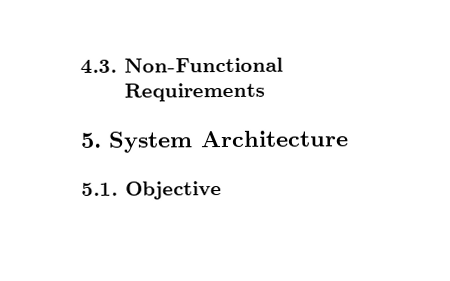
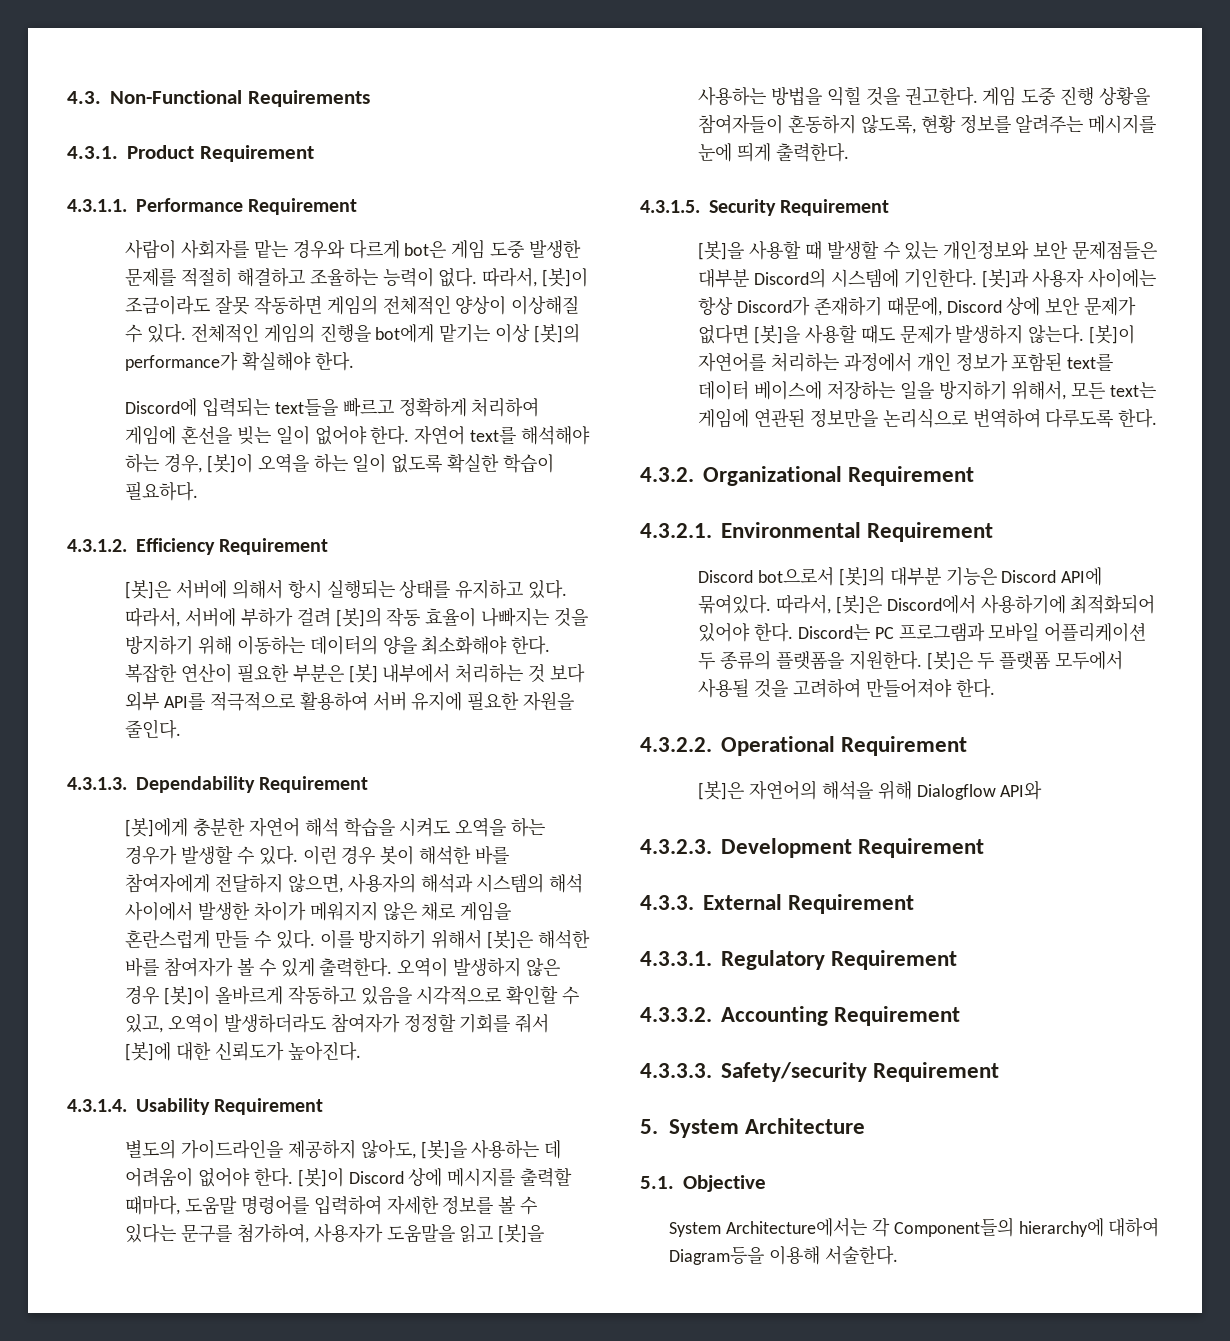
+ 4.3.1. Product Requirement
+ 4.3.1.1. Performance Requirement
+ 사람이 사회자를 맡는 경우와 다르게 bot은 게임 도중 발생한 문제를 적절히 해결하고 조율하는 능력이 없다. 따라서, [봇]이 조금이라도 잘못 작동하면 게임의 전체적인 양상이 이상해질 수 있다. 전체적인 게임의 진행을 bot에게 맡기는 이상 [봇]의 performance가 확실해야 한다.
+ Discord에 입력되는 text들을 빠르고 정확하게 처리하여 게임에 혼선을 빚는 일이 없어야 한다. 자연어 text를 해석해야 하는 경우, [봇]이 오역을 하는 일이 없도록 확실한 학습이 필요하다.
+ 4.3.1.2. Efficiency Requirement
+ [봇]은 서버에 의해서 항시 실행되는 상태를 유지하고 있다. 따라서, 서버에 부하가 걸려 [봇]의 작동 효율이 나빠지는 것을 방지하기 위해 이동하는 데이터의 양을 최소화해야 한다. 복잡한 연산이 필요한 부분은 [봇] 내부에서 처리하는 것 보다 외부 API를 적극적으로 활용하여 서버 유지에 필요한 자원을 줄인다.
+ 4.3.1.3. Dependability Requirement
+ [봇]에게 충분한 자연어 해석 학습을 시켜도 오역을 하는 경우가 발생할 수 있다. 이런 경우 봇이 해석한 바를 참여자에게 전달하지 않으면, 사용자의 해석과 시스템의 해석 사이에서 발생한 차이가 메워지지 않은 채로 게임을 혼란스럽게 만들 수 있다. 이를 방지하기 위해서 [봇]은 해석한 바를 참여자가 볼 수 있게 출력한다. 오역이 발생하지 않은 경우 [봇]이 올바르게 작동하고 있음을 시각적으로 확인할 수 있고, 오역이 발생하더라도 참여자가 정정할 기회를 줘서 [봇]에 대한 신뢰도가 높아진다.
+ 4.3.1.4. Usability Requirement
+ 별도의 가이드라인을 제공하지 않아도, [봇]을 사용하는 데 어려움이 없어야 한다. [봇]이 Discord 상에 메시지를 출력할 때마다, 도움말 명령어를 입력하여 자세한 정보를 볼 수 있다는 문구를 첨가하여, 사용자가 도움말을 읽고 [봇]을 사용하는 방법을 익힐 것을 권고한다. 게임 도중 진행 상황을 참여자들이 혼동하지 않도록, 현황 정보를 알려주는 메시지를 눈에 띄게 출력한다.
+ 4.3.1.5. Security Requirement
+ [봇]을 사용할 때 발생할 수 있는 개인정보와 보안 문제점들은 대부분 Discord의 시스템에 기인한다. [봇]과 사용자 사이에는 항상 Discord가 존재하기 때문에, Discord 상에 보안 문제가 없다면 [봇]을 사용할 때도 문제가 발생하지 않는다. [봇]이 자연어를 처리하는 과정에서 개인 정보가 포함된 text를 데이터 베이스에 저장하는 일을 방지하기 위해서, 모든 text는 게임에 연관된 정보만을 논리식으로 번역하여 다루도록 한다.
+ 4.3.2. Organizational Requirement
+ 4.3.2.1. Environmental Requirement
+ Discord bot으로서 [봇]의 대부분 기능은 Discord API에 묶여있다. 따라서, [봇]은 Discord에서 사용하기에 최적화되어 있어야 한다. Discord는 PC 프로그램과 모바일 어플리케이션 두 종류의 플랫폼을 지원한다. [봇]은 두 플랫폼 모두에서 사용될 것을 고려하여 만들어져야 한다.
+ 4.3.2.2. Operational Requirement
+ [봇]은 자연어의 해석을 위해 Dialogflow API와
+ 4.3.2.3. Development Requirement
+ 4.3.3. External Requirement
+ 4.3.3.1. Regulatory Requirement
+ 4.3.3.2. Accounting Requirement
+ 4.3.3.3. Safety/security Requirement
+ System Architecture에서는 각 Component들의 hierarchy에 대하여 Diagram등을 이용해 서술한다.

